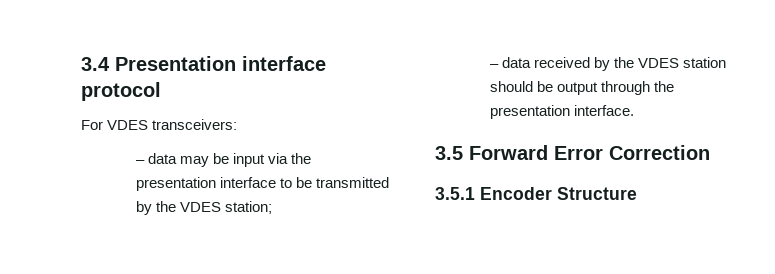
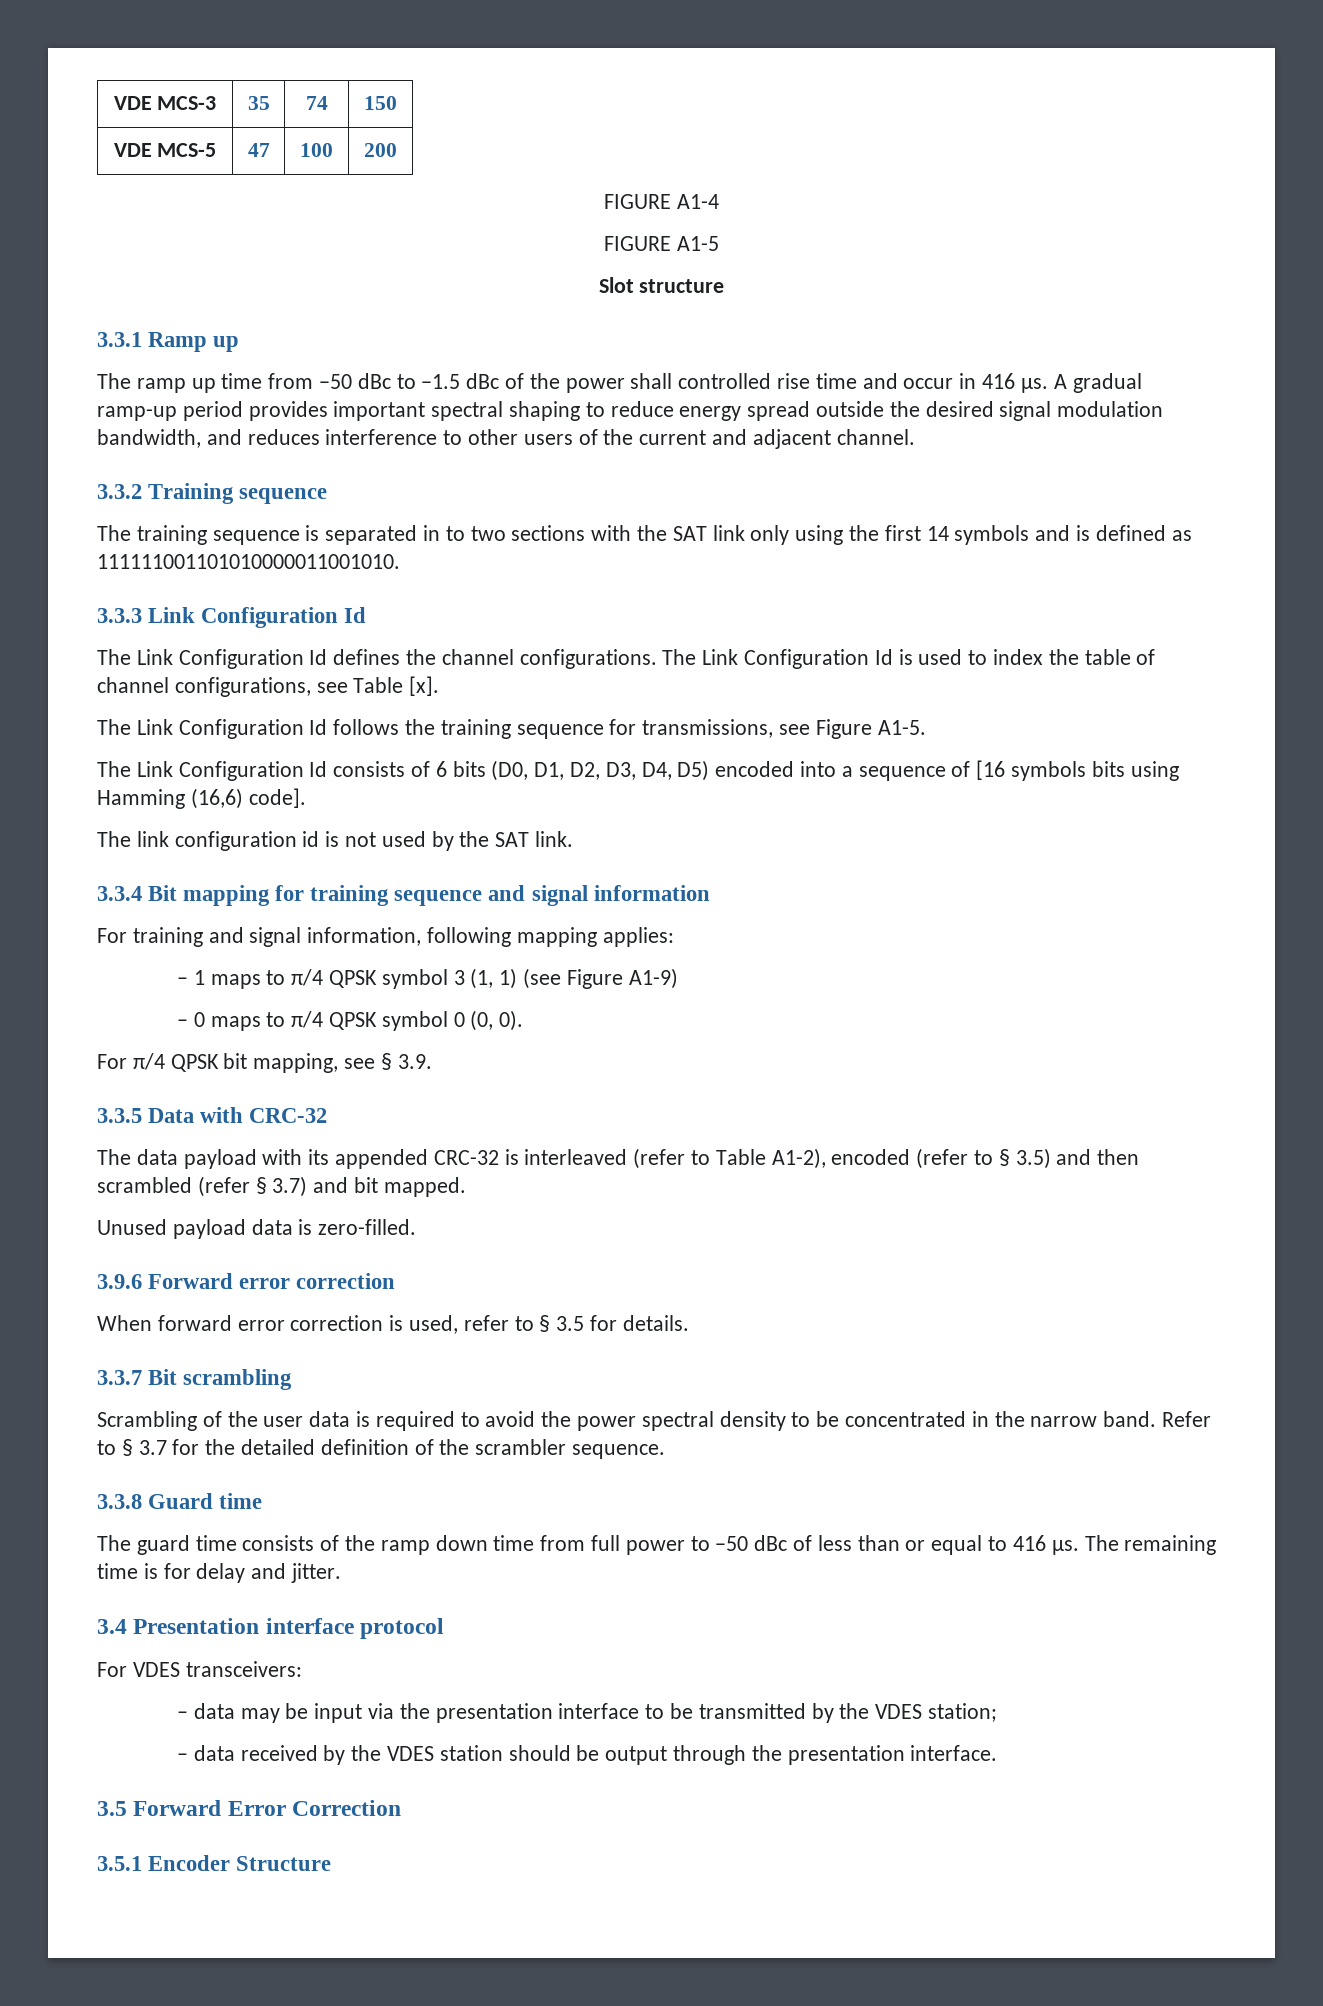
+ VDE MCS-3 | 35 | 74 | 150
+ VDE MCS-5 | 47 | 100 | 200
+ FIGURE A1-4
+ FIGURE A1-5
+ Slot structure
+ 3.3.1 Ramp up
+ The ramp up time from −50 dBc to −1.5 dBc of the power shall controlled rise time and occur in 416 µs. A gradual ramp-up period provides important spectral shaping to reduce energy spread outside the desired signal modulation bandwidth, and reduces interference to other users of the current and adjacent channel.
+ 3.3.2 Training sequence
+ The training sequence is separated in to two sections with the SAT link only using the first 14 symbols and is defined as 111111001101010000011001010.
+ 3.3.3 Link Configuration Id
+ The Link Configuration Id defines the channel configurations. The Link Configuration Id is used to index the table of channel configurations, see Table [x].
+ The Link Configuration Id follows the training sequence for transmissions, see Figure A1-5.
+ The Link Configuration Id consists of 6 bits (D0, D1, D2, D3, D4, D5) encoded into a sequence of [16 symbols bits using Hamming (16,6) code].
+ The link configuration id is not used by the SAT link.
+ 3.3.4 Bit mapping for training sequence and signal information
+ For training and signal information, following mapping applies:
+ – 1 maps to π/4 QPSK symbol 3 (1, 1) (see Figure A1-9)
+ – 0 maps to π/4 QPSK symbol 0 (0, 0).
+ For π/4 QPSK bit mapping, see § 3.9.
+ 3.3.5 Data with CRC-32
+ The data payload with its appended CRC-32 is interleaved (refer to Table A1-2), encoded (refer to § 3.5) and then scrambled (refer § 3.7) and bit mapped.
+ Unused payload data is zero-filled.
+ 3.9.6 Forward error correction
+ When forward error correction is used, refer to § 3.5 for details.
+ 3.3.7 Bit scrambling
+ Scrambling of the user data is required to avoid the power spectral density to be concentrated in the narrow band. Refer to § 3.7 for the detailed definition of the scrambler sequence.
+ 3.3.8 Guard time
+ The guard time consists of the ramp down time from full power to −50 dBc of less than or equal to 416 µs. The remaining time is for delay and jitter.

